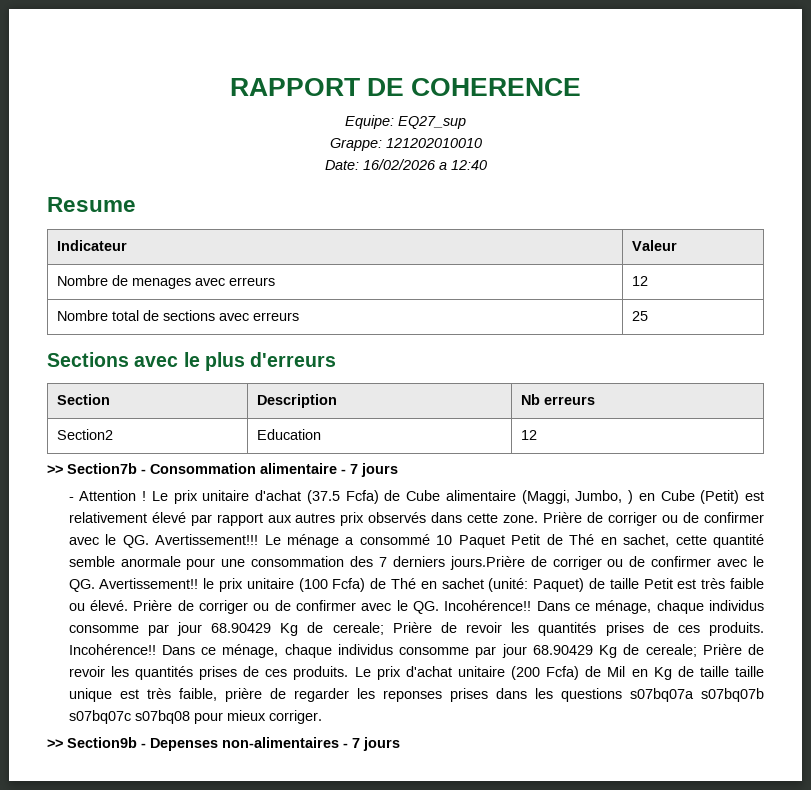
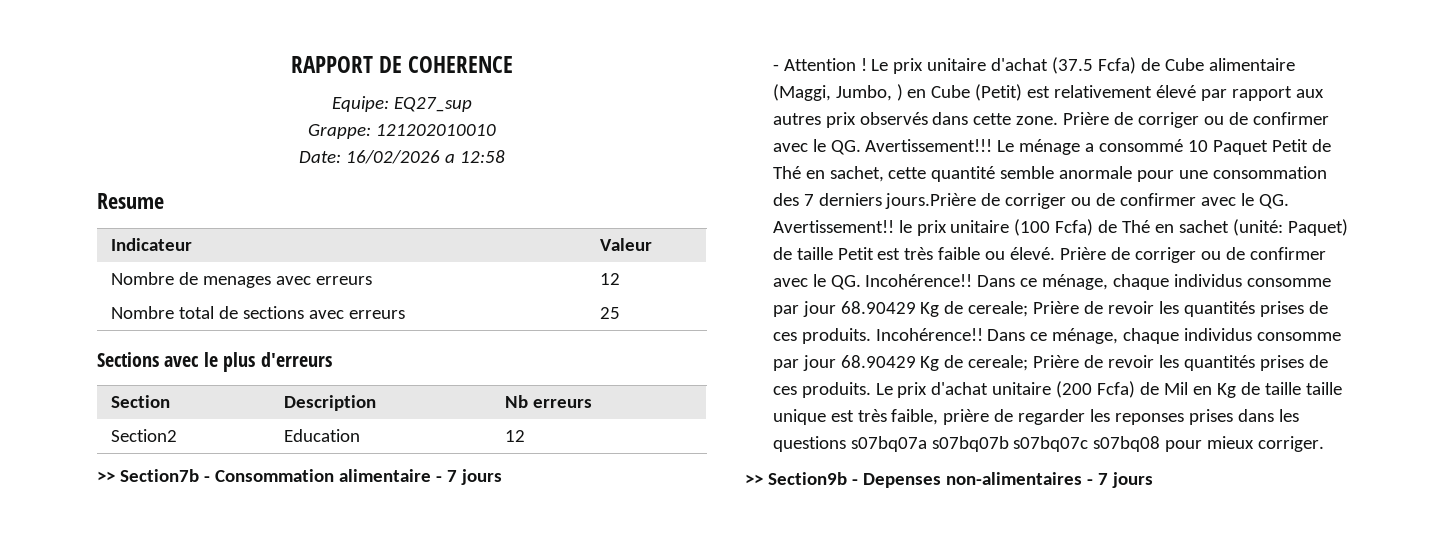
- Date: 16/02/2026 a 12:40
+ Date: 16/02/2026 a 12:58

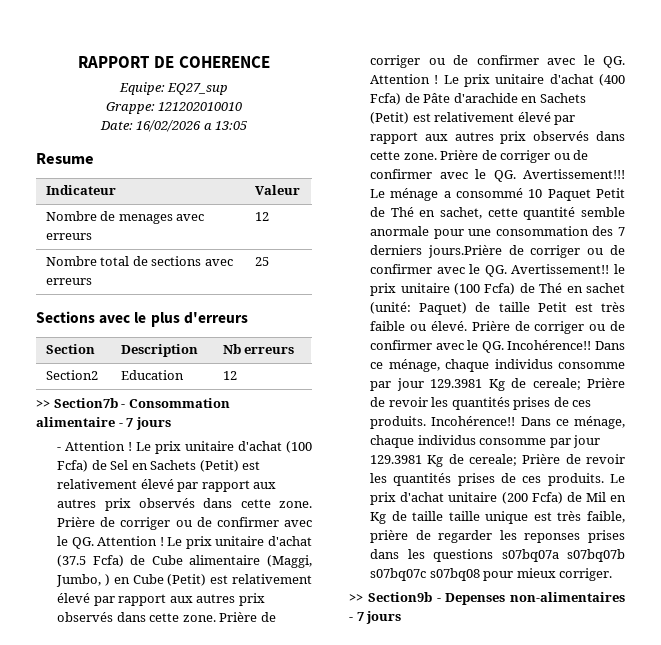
- Date: 16/02/2026 a 12:58
+ Date: 16/02/2026 a 13:05
- Le prix unitaire d'achat (37.5 Fcfa) de Cube alimentaire (Maggi, Jumbo, ) en Cube (Petit) est relativement élevé par rapport aux autres prix observés dans cette zone.
+ Le prix unitaire d'achat (100 Fcfa) de Sel en Sachets (Petit) est relativement élevé par rapport aux autres prix observés dans cette zone. Prière de corriger ou de confirmer avec le QG. Attention ! Le prix unitaire d'achat (37.5 Fcfa) de Cube alimentaire (Maggi, Jumbo, ) en Cube (Petit) est relativement élevé par rapport aux autres prix observés dans cette zone.
- Prière de corriger ou de confirmer avec le QG. Avertissement!!!
+ Prière de corriger ou de confirmer avec le QG. Attention ! Le prix unitaire d'achat (400 Fcfa) de Pâte d'arachide en Sachets (Petit) est relativement élevé par rapport aux autres prix observés dans cette zone. Prière de corriger ou de confirmer avec le QG. Avertissement!!!
- Prière de corriger ou de confirmer avec le QG. Incohérence!! Dans ce ménage, chaque individus consomme par jour 68.90429 Kg de cereale; Prière de revoir les quantités prises de ces produits. Incohérence!! Dans ce ménage, chaque individus consomme par jour 68.90429 Kg de cereale; Prière de revoir les quantités prises de ces produits.
+ Prière de corriger ou de confirmer avec le QG. Incohérence!! Dans ce ménage, chaque individus consomme par jour 129.3981 Kg de cereale; Prière de revoir les quantités prises de ces produits. Incohérence!! Dans ce ménage, chaque individus consomme par jour 129.3981 Kg de cereale; Prière de revoir les quantités prises de ces produits.

